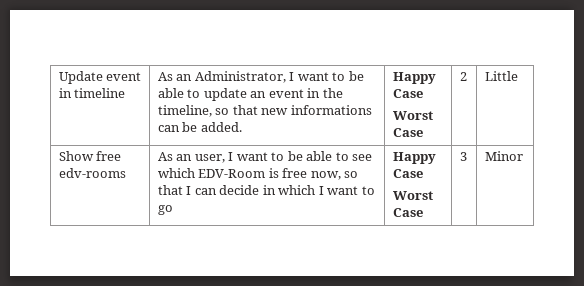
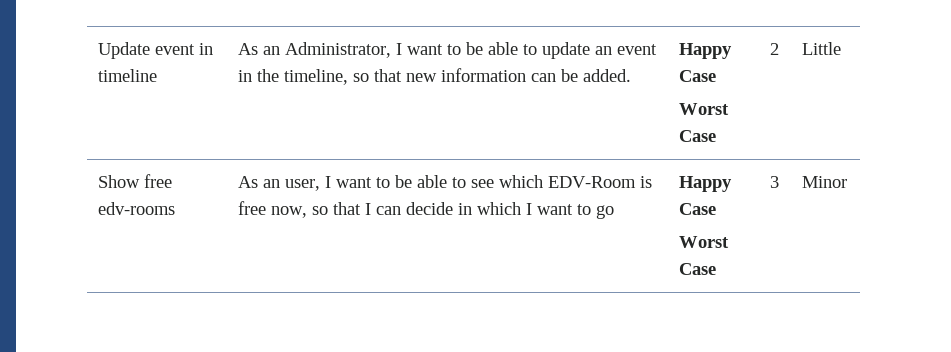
- Update event in timeline | As an Administrator, I want to be able to update an event in the timeline, so that new informations can be added. | Happy Case
+ Update event in timeline | As an Administrator, I want to be able to update an event in the timeline, so that new information can be added. | Happy Case

